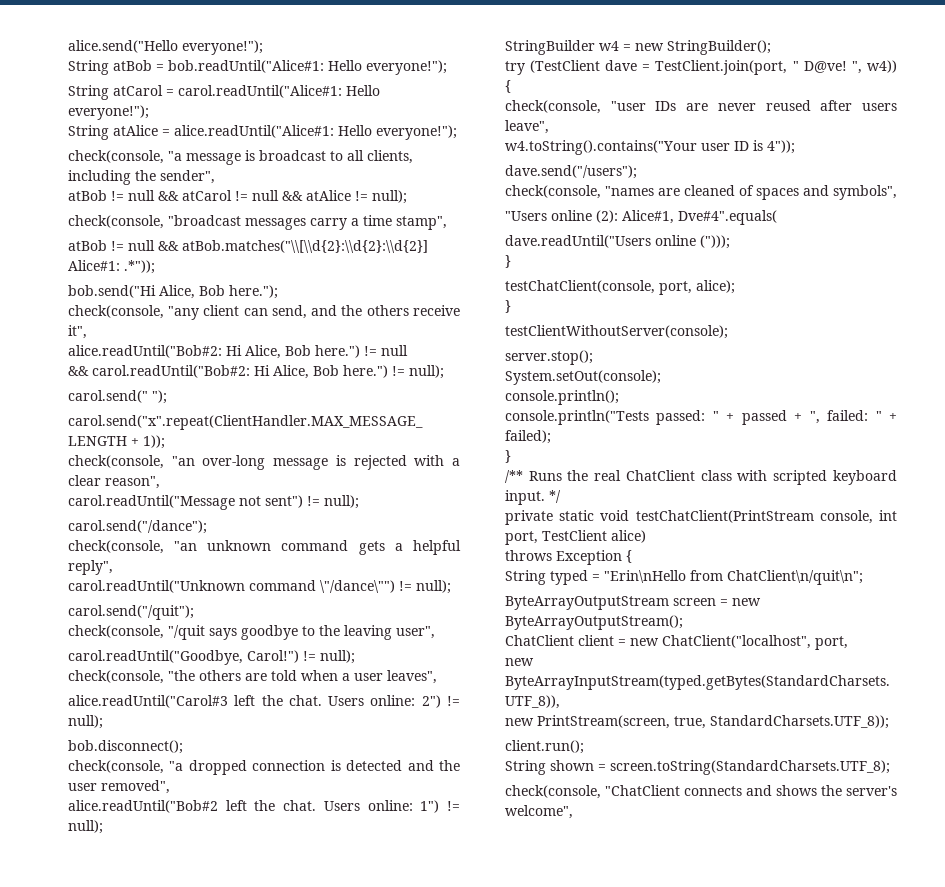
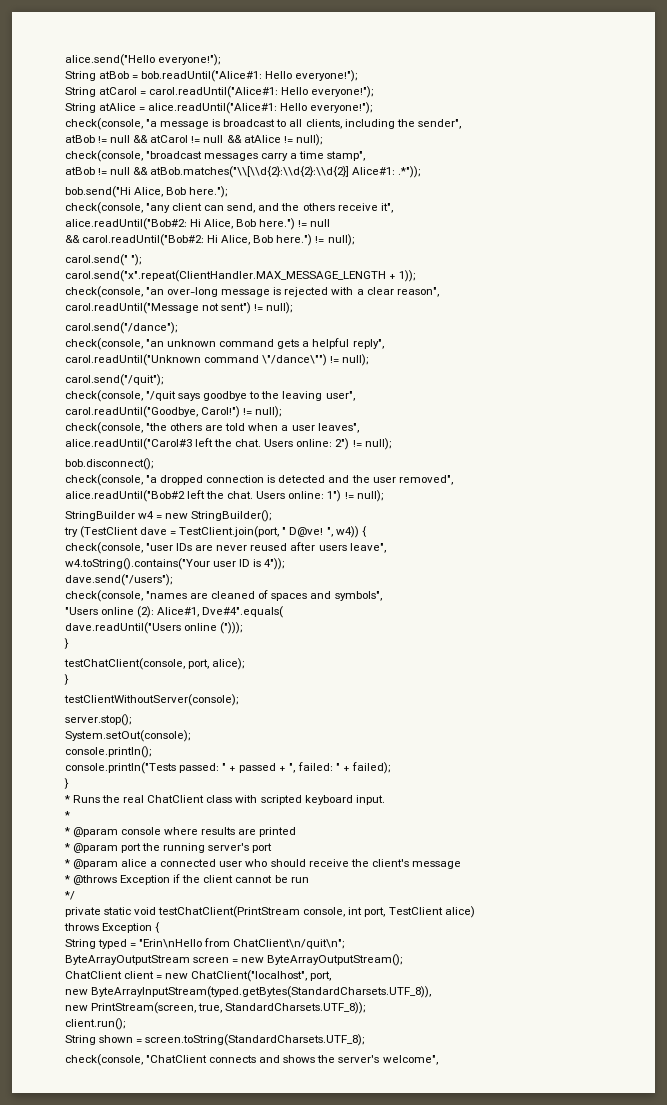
- /** Runs the real ChatClient class with scripted keyboard input. */
+ * Runs the real ChatClient class with scripted keyboard input.
+ *
+ * @param console where results are printed
+ * @param port the running server's port
+ * @param alice a connected user who should receive the client's message
+ * @throws Exception if the client cannot be run
+ */

